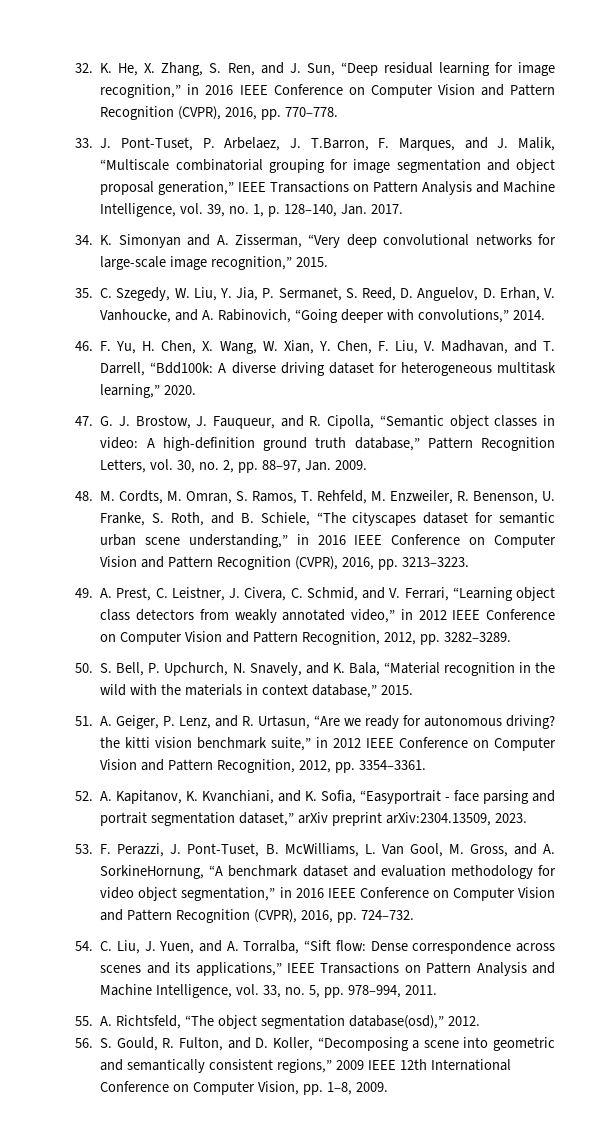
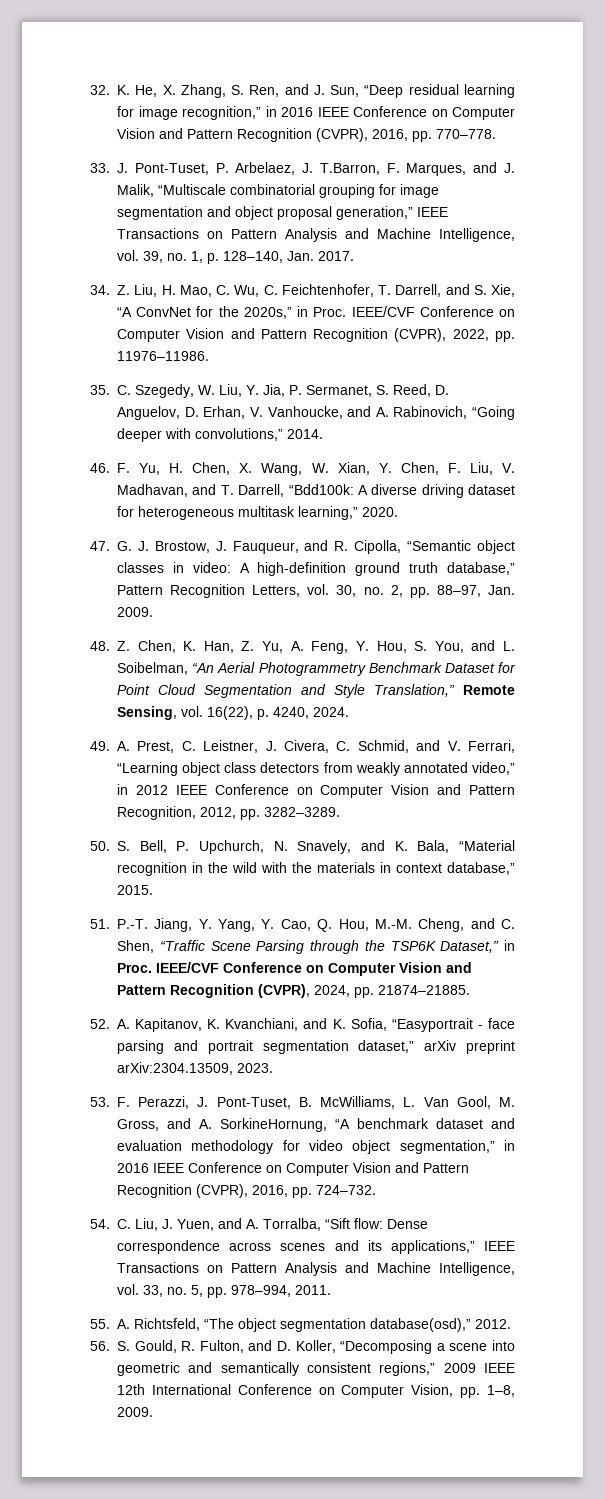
- 34. K. Simonyan and A. Zisserman, “Very deep convolutional networks for large-scale image recognition,” 2015.
+ 34. Z. Liu, H. Mao, C. Wu, C. Feichtenhofer, T. Darrell, and S. Xie, “A ConvNet for the 2020s,” in Proc. IEEE/CVF Conference on Computer Vision and Pattern Recognition (CVPR), 2022, pp. 11976–11986.
- 48. M. Cordts, M. Omran, S. Ramos, T. Rehfeld, M. Enzweiler, R. Benenson, U. Franke, S. Roth, and B. Schiele, “The cityscapes dataset for semantic urban scene understanding,” in 2016 IEEE Conference on Computer Vision and Pattern Recognition (CVPR), 2016, pp. 3213–3223.
+ 48. Z. Chen, K. Han, Z. Yu, A. Feng, Y. Hou, S. You, and L. Soibelman, “An Aerial Photogrammetry Benchmark Dataset for Point Cloud Segmentation and Style Translation,” Remote Sensing, vol. 16(22), p. 4240, 2024.
- 51. A. Geiger, P. Lenz, and R. Urtasun, “Are we ready for autonomous driving? the kitti vision benchmark suite,” in 2012 IEEE Conference on Computer Vision and Pattern Recognition, 2012, pp. 3354–3361.
+ 51. P.-T. Jiang, Y. Yang, Y. Cao, Q. Hou, M.-M. Cheng, and C. Shen, “Traffic Scene Parsing through the TSP6K Dataset,” in Proc. IEEE/CVF Conference on Computer Vision and Pattern Recognition (CVPR), 2024, pp. 21874–21885.

